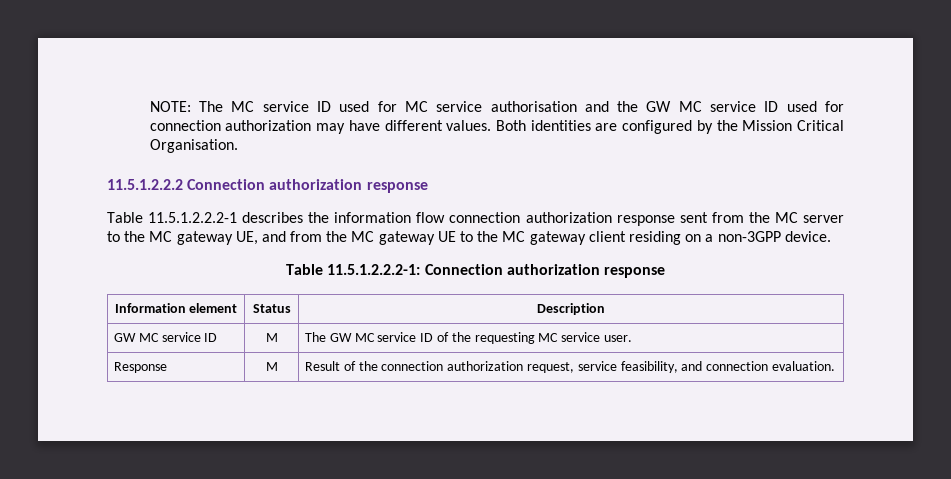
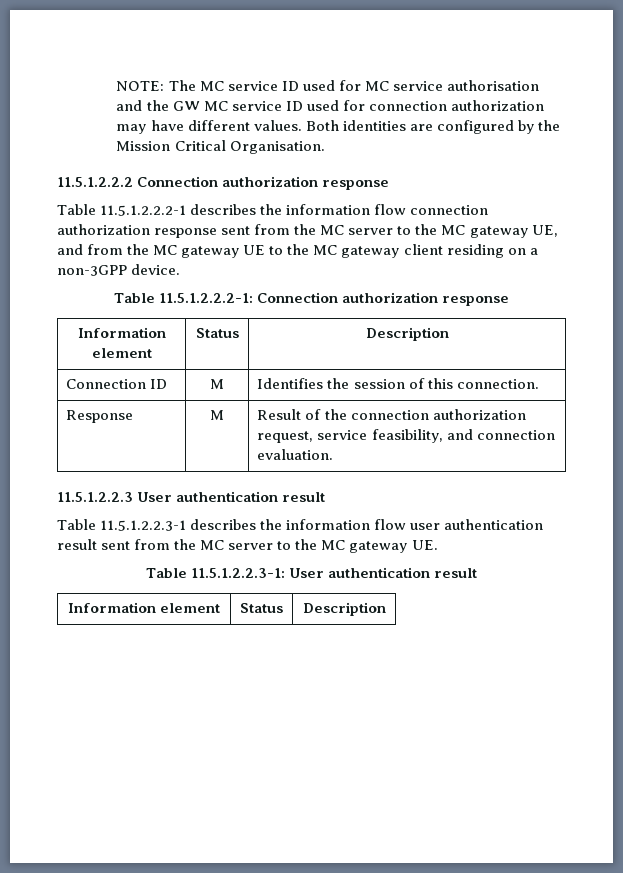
- GW MC service ID | M | The GW MC service ID of the requesting MC service user.
+ Connection ID | M | Identifies the session of this connection.
+ 11.5.1.2.2.3 User authentication result
+ Table 11.5.1.2.2.3-1 describes the information flow user authentication result sent from the MC server to the MC gateway UE.
+ Table 11.5.1.2.2.3-1: User authentication result
+ Information element | Status | Description

